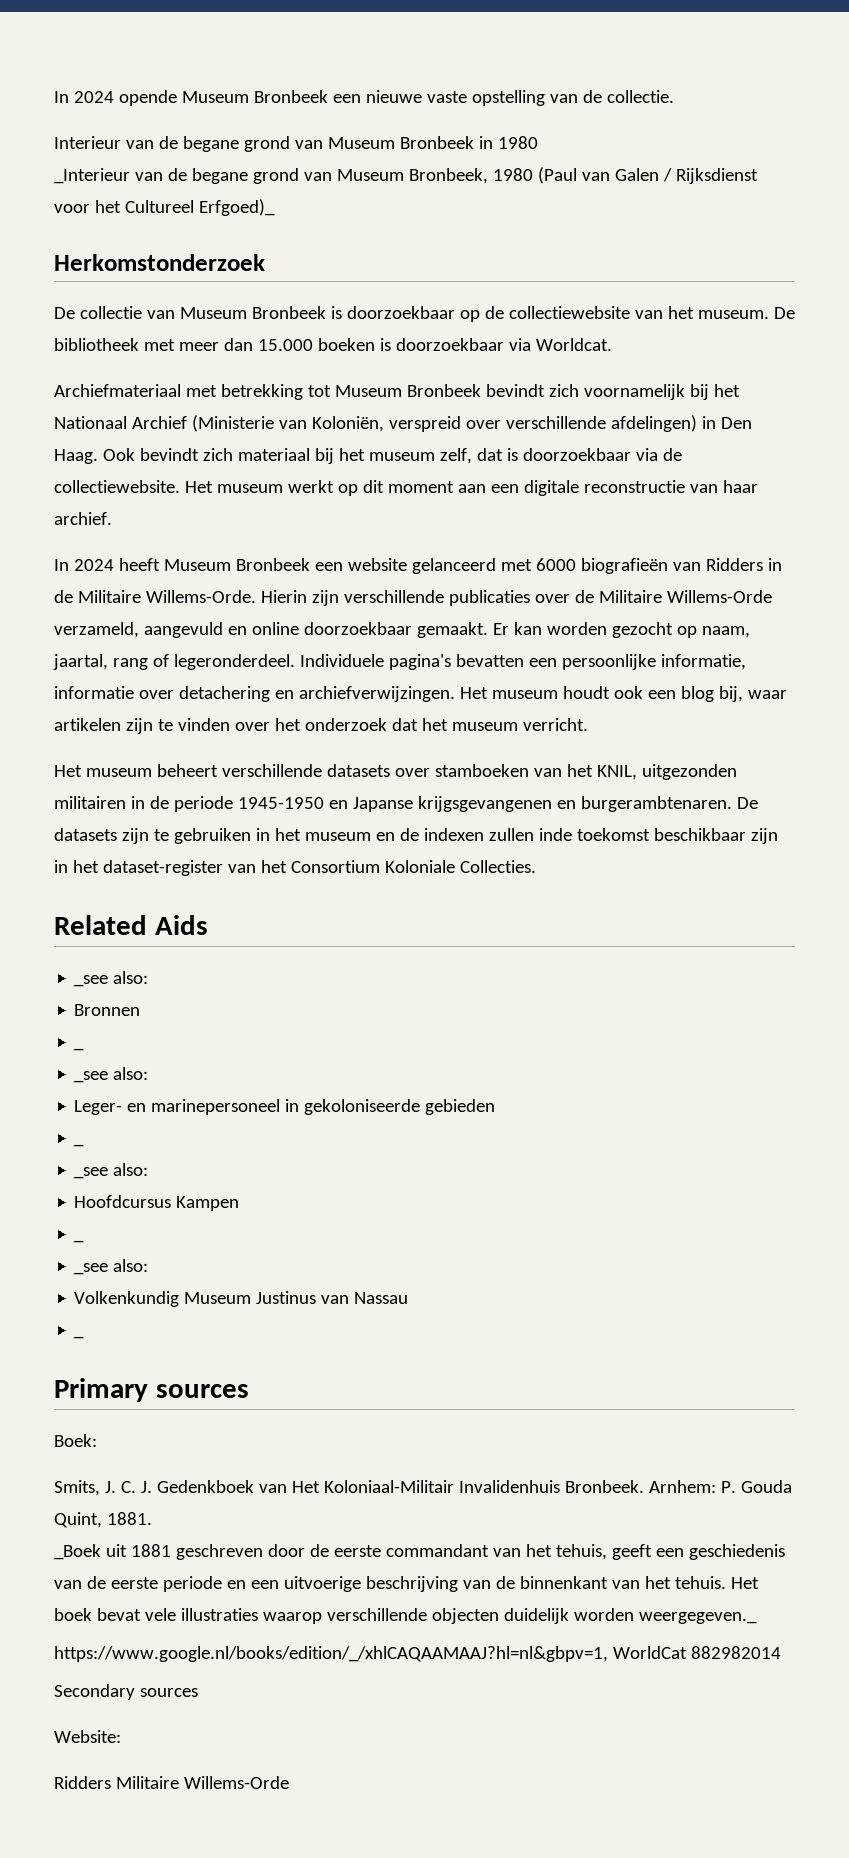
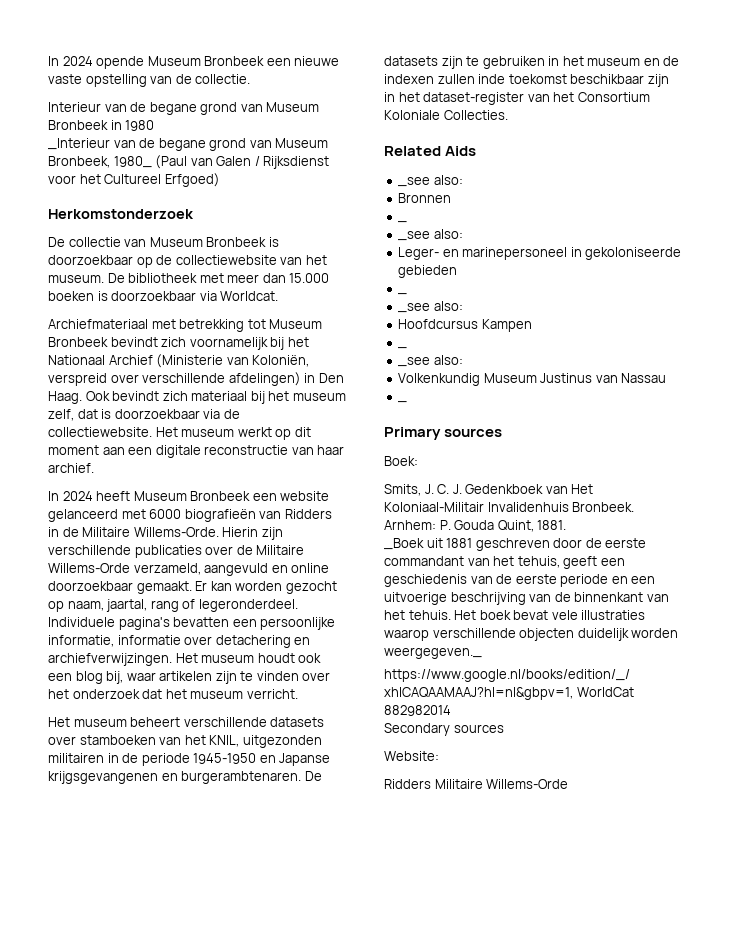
- _Interieur van de begane grond van Museum Bronbeek, 1980 (Paul van Galen / Rijksdienst voor het Cultureel Erfgoed)_
+ _Interieur van de begane grond van Museum Bronbeek, 1980_ (Paul van Galen / Rijksdienst voor het Cultureel Erfgoed)

